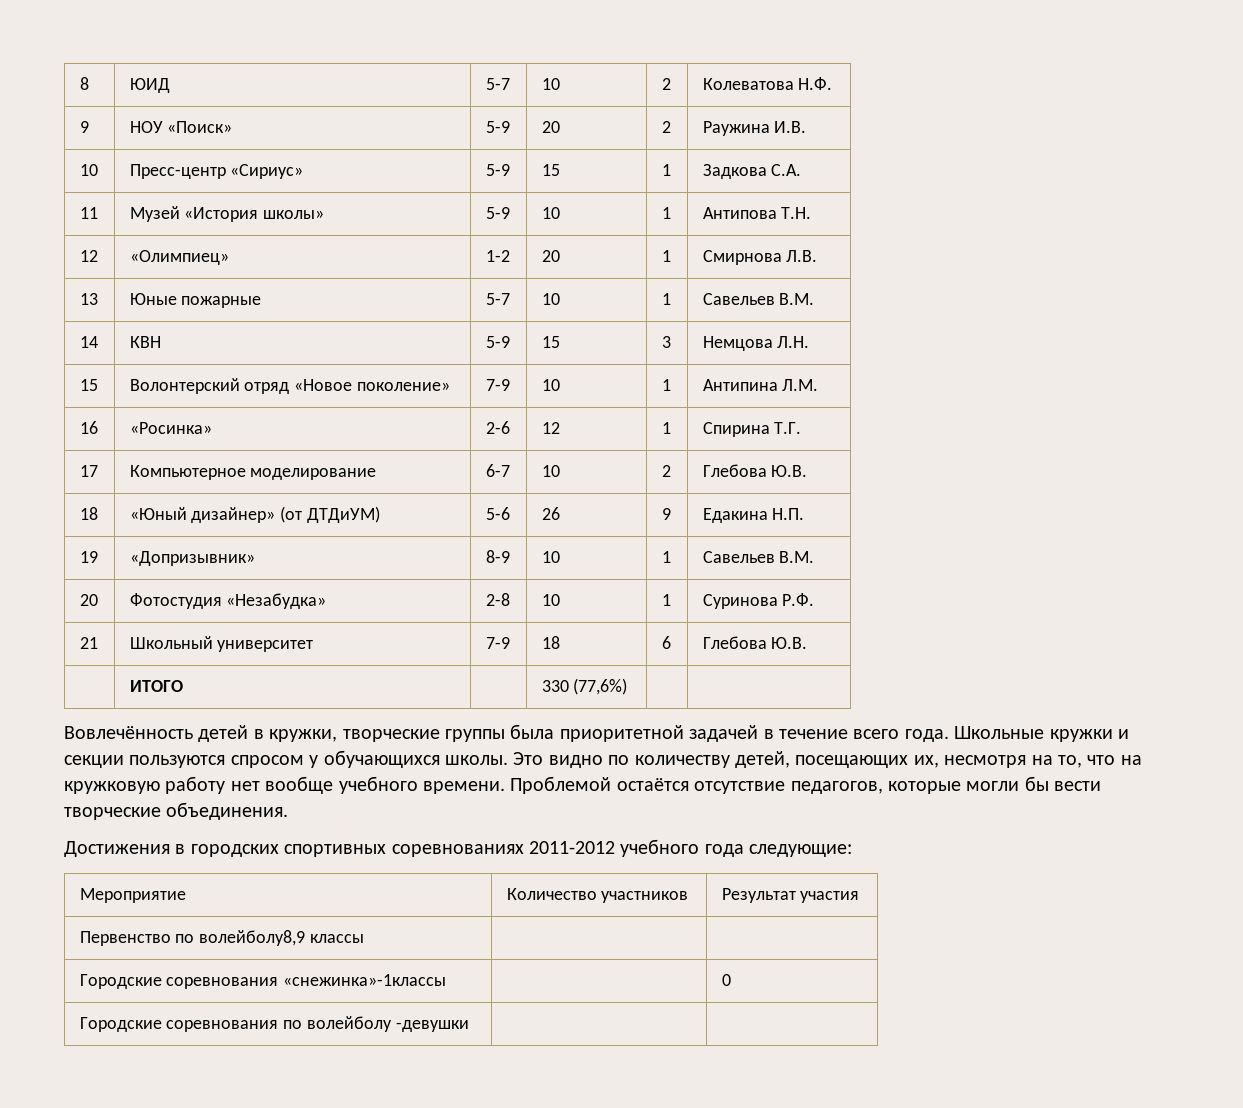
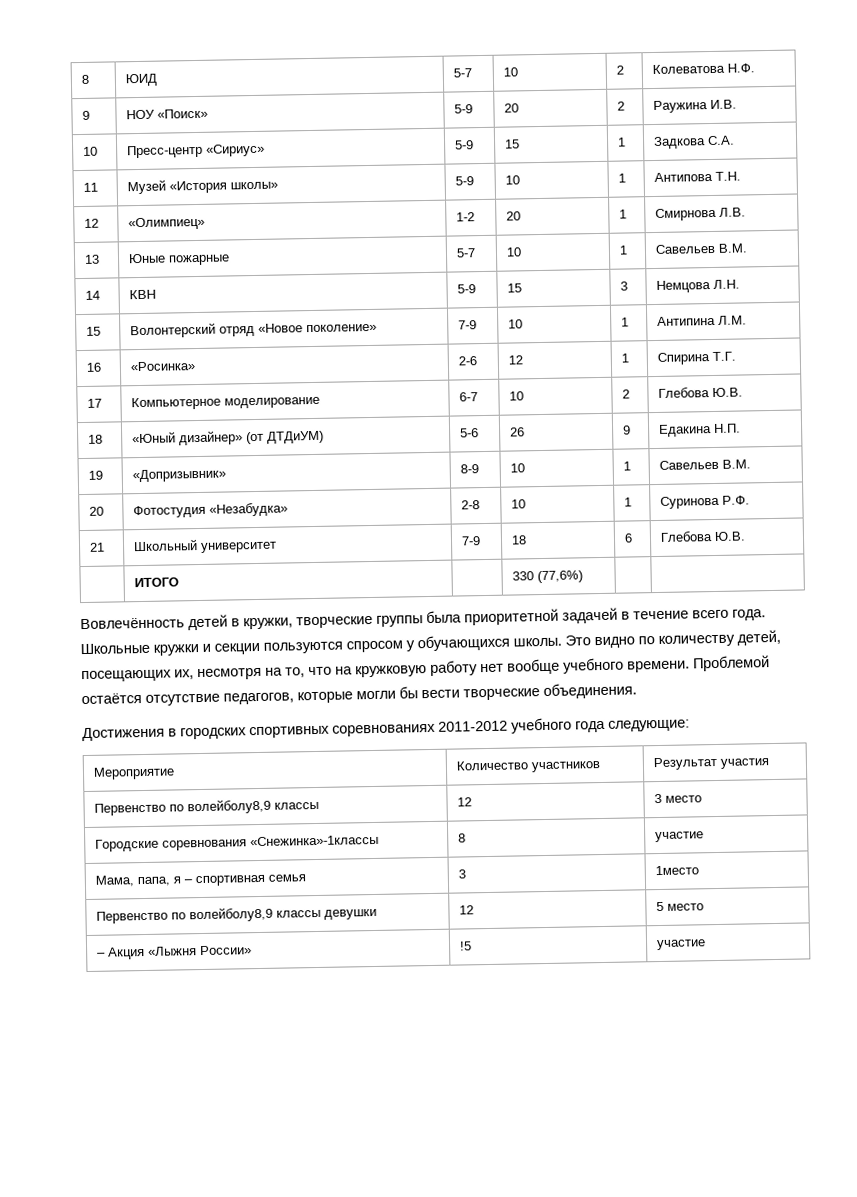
- Первенство по волейболу8,9 классы | |
- Городские соревнования «снежинка»-1классы | | 0
- Городские соревнования по волейболу -девушки | |
+ Первенство по волейболу8,9 классы | 12 | 3 место
+ Городские соревнования «Снежинка»-1классы | 8 | участие
+ Мама, папа, я – спортивная семья | 3 | 1место
+ Первенство по волейболу8,9 классы девушки | 12 | 5 место
+ – Акция «Лыжня России» | !5 | участие

